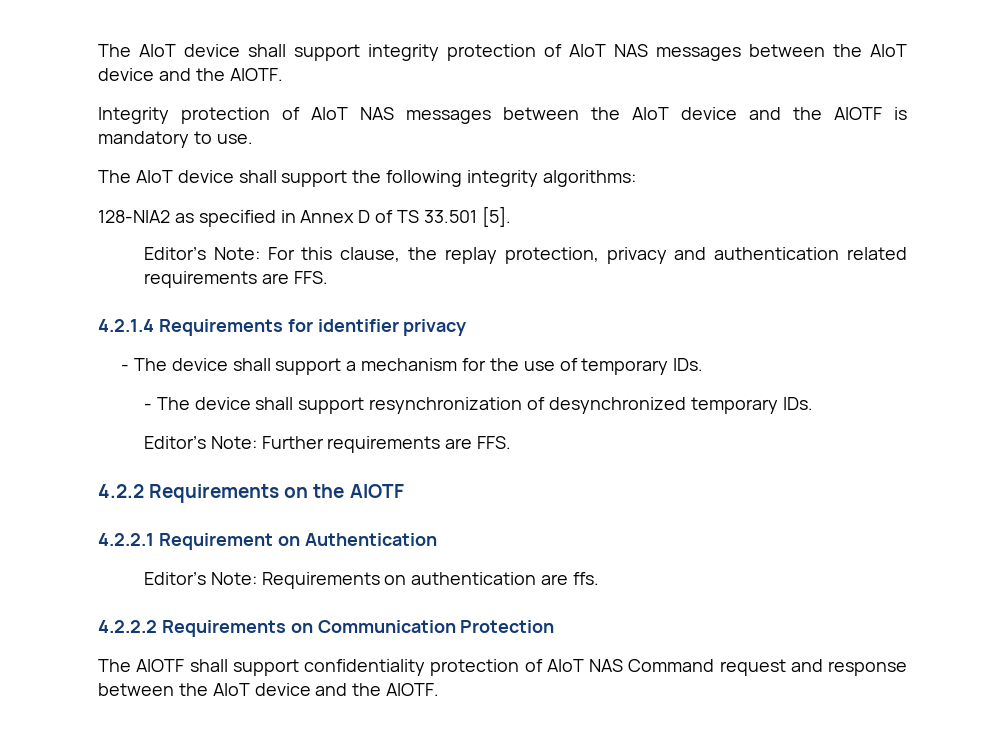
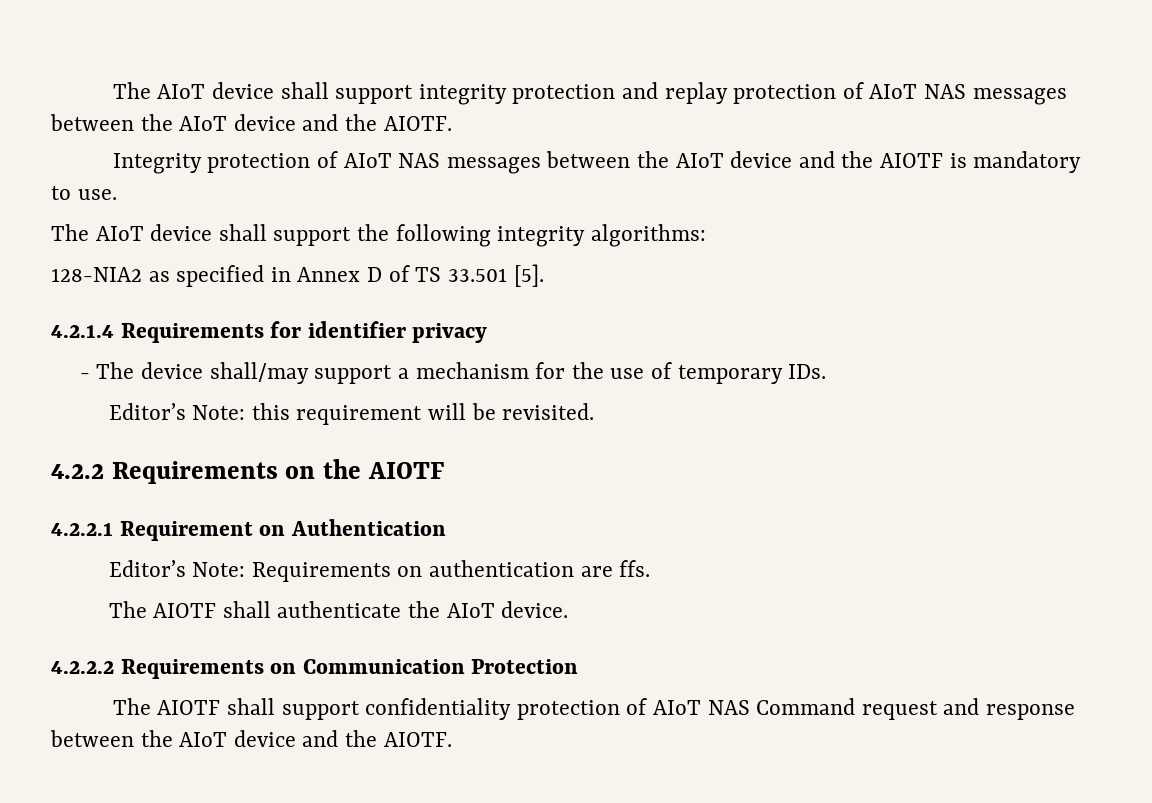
- The AIoT device shall support integrity protection of AIoT NAS messages between the AIoT device and the AIOTF.
+ The AIoT device shall support integrity protection and replay protection of AIoT NAS messages between the AIoT device and the AIOTF.
- Editor’s Note: For this clause, the replay protection, privacy and authentication related requirements are FFS.
- - The device shall support a mechanism for the use of temporary IDs.
+ - The device shall/may support a mechanism for the use of temporary IDs.
- - The device shall support resynchronization of desynchronized temporary IDs.
- Editor’s Note: Further requirements are FFS.
+ Editor’s Note: this requirement will be revisited.
+ The AIOTF shall authenticate the AIoT device.

